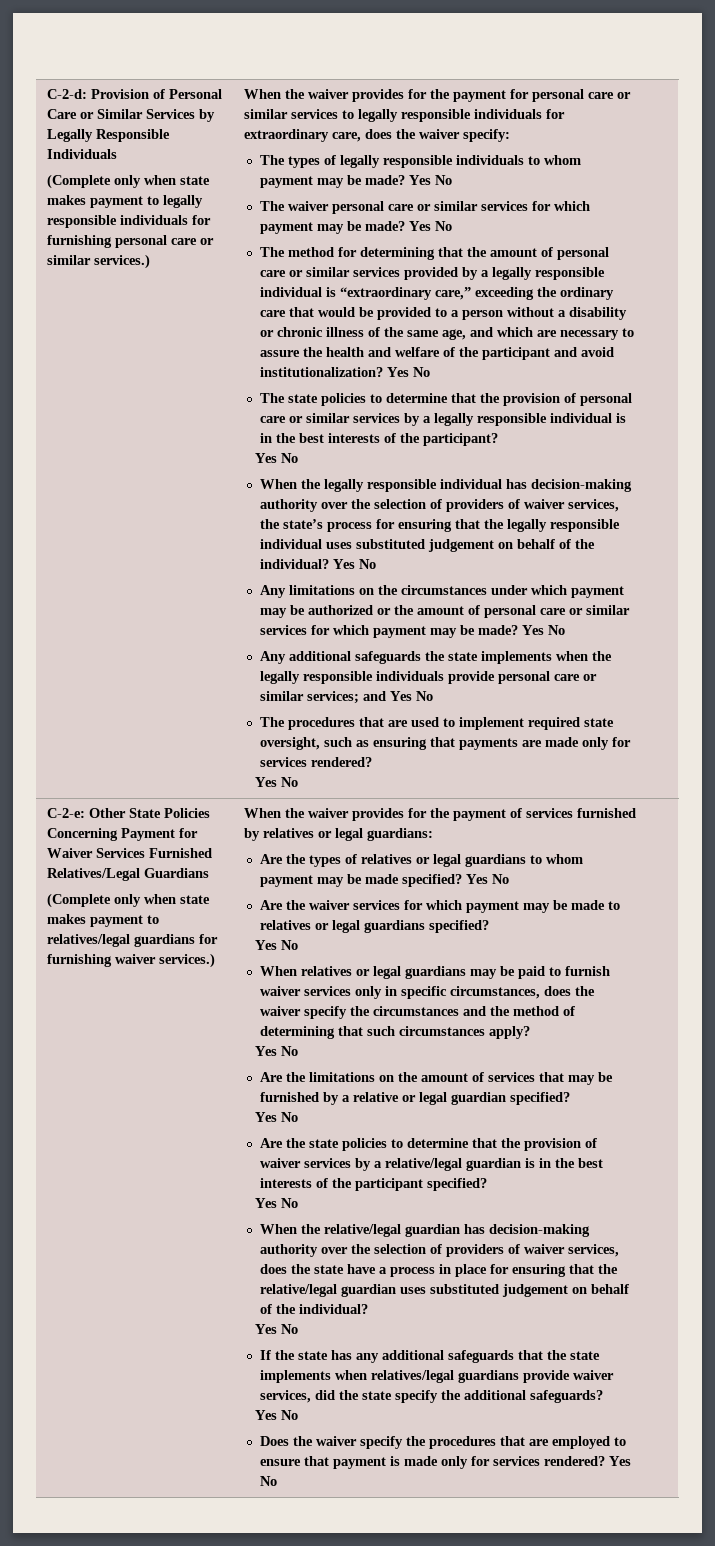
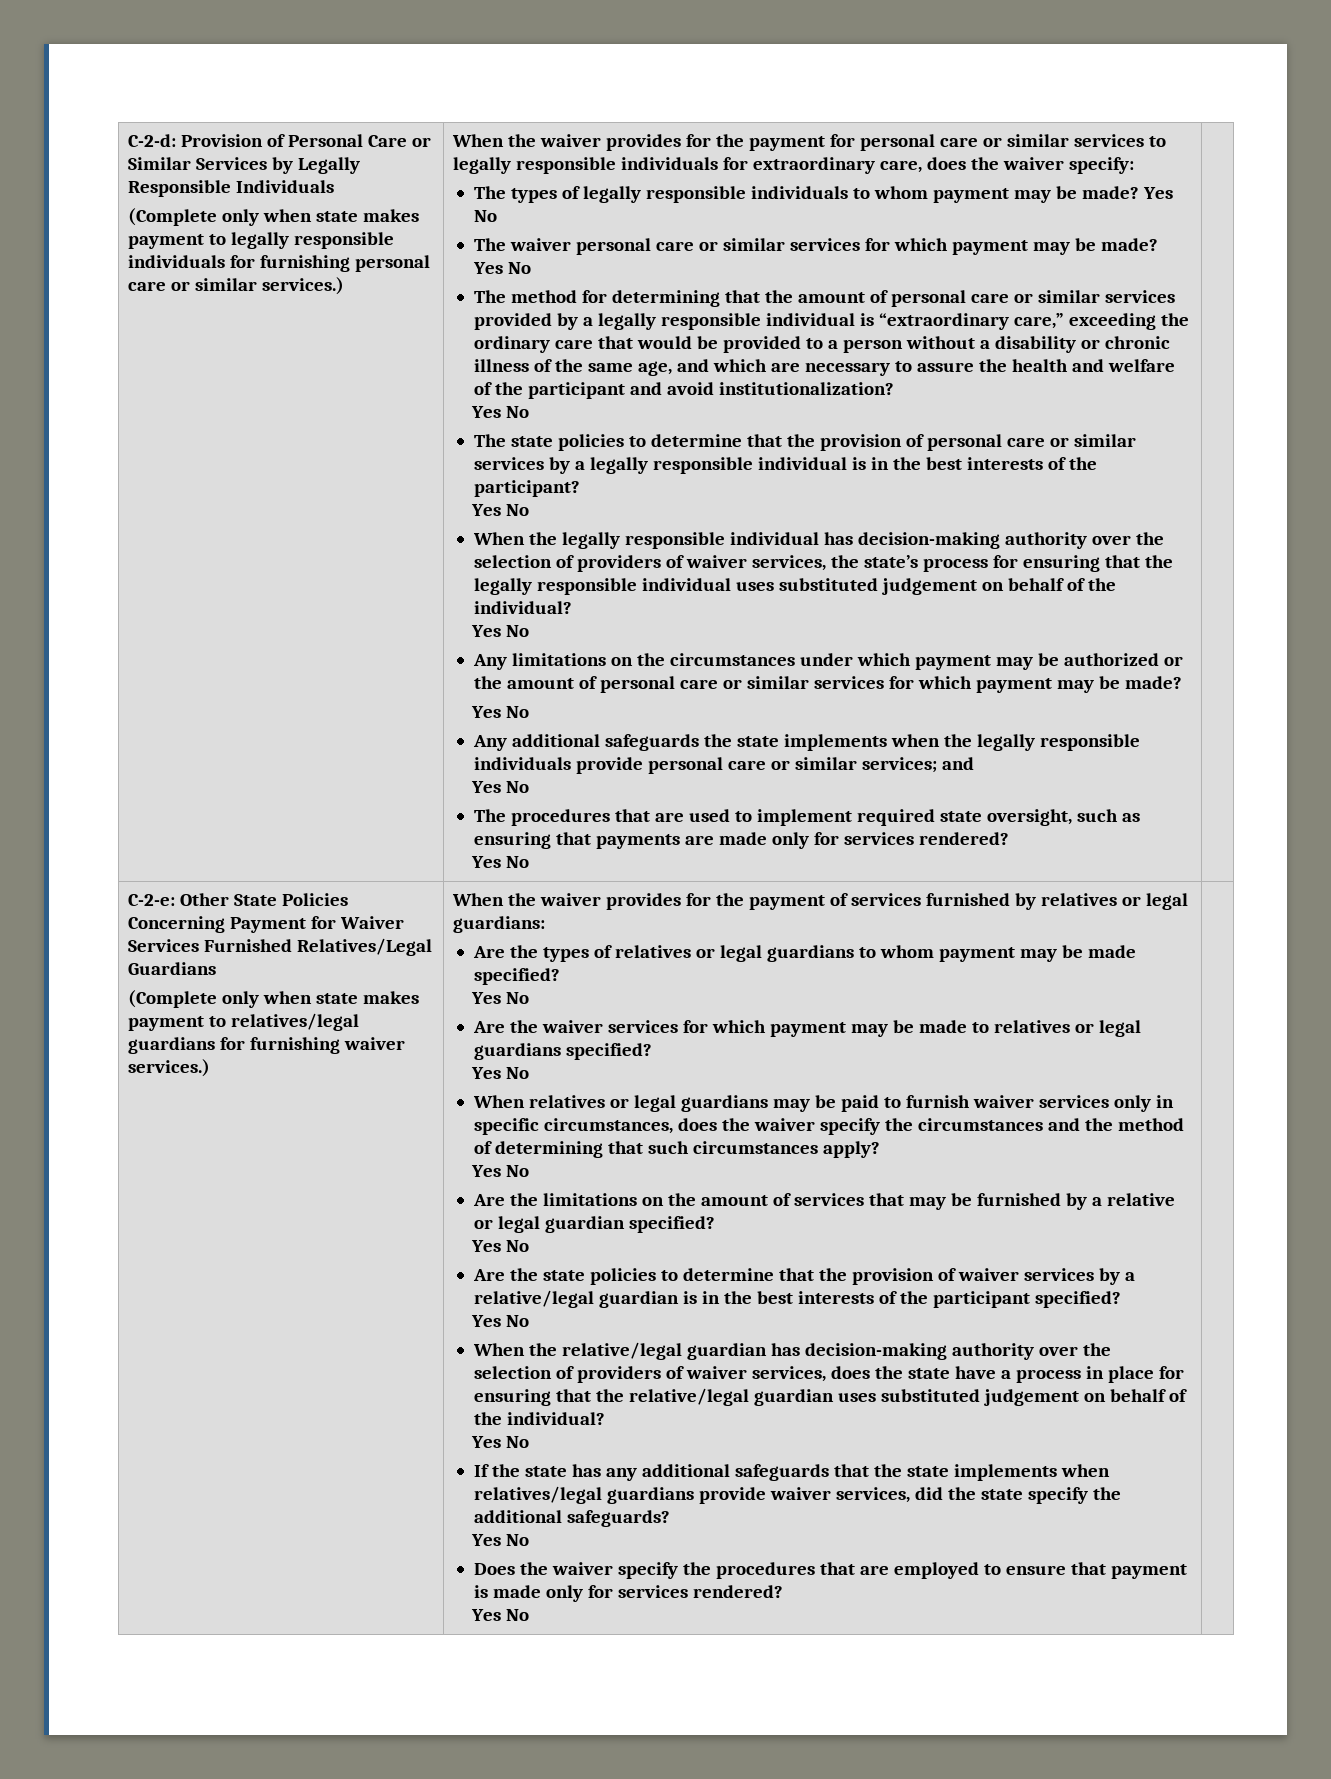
- The method for determining that the amount of personal care or similar services provided by a legally responsible individual is “extraordinary care,” exceeding the ordinary care that would be provided to a person without a disability or chronic illness of the same age, and which are necessary to assure the health and welfare of the participant and avoid institutionalization? Yes No
+ The method for determining that the amount of personal care or similar services provided by a legally responsible individual is “extraordinary care,” exceeding the ordinary care that would be provided to a person without a disability or chronic illness of the same age, and which are necessary to assure the health and welfare of the participant and avoid institutionalization?
+ Yes No
- When the legally responsible individual has decision-making authority over the selection of providers of waiver services, the state’s process for ensuring that the legally responsible individual uses substituted judgement on behalf of the individual? Yes No
+ When the legally responsible individual has decision-making authority over the selection of providers of waiver services, the state’s process for ensuring that the legally responsible individual uses substituted judgement on behalf of the individual?
+ Yes No
- Any limitations on the circumstances under which payment may be authorized or the amount of personal care or similar services for which payment may be made? Yes No
+ Any limitations on the circumstances under which payment may be authorized or the amount of personal care or similar services for which payment may be made?
+ Yes No
- Any additional safeguards the state implements when the legally responsible individuals provide personal care or similar services; and Yes No
+ Any additional safeguards the state implements when the legally responsible individuals provide personal care or similar services; and
+ Yes No
- Are the types of relatives or legal guardians to whom payment may be made specified? Yes No
+ Are the types of relatives or legal guardians to whom payment may be made specified?
+ Yes No
- Does the waiver specify the procedures that are employed to ensure that payment is made only for services rendered? Yes No
+ Does the waiver specify the procedures that are employed to ensure that payment is made only for services rendered?
+ Yes No

